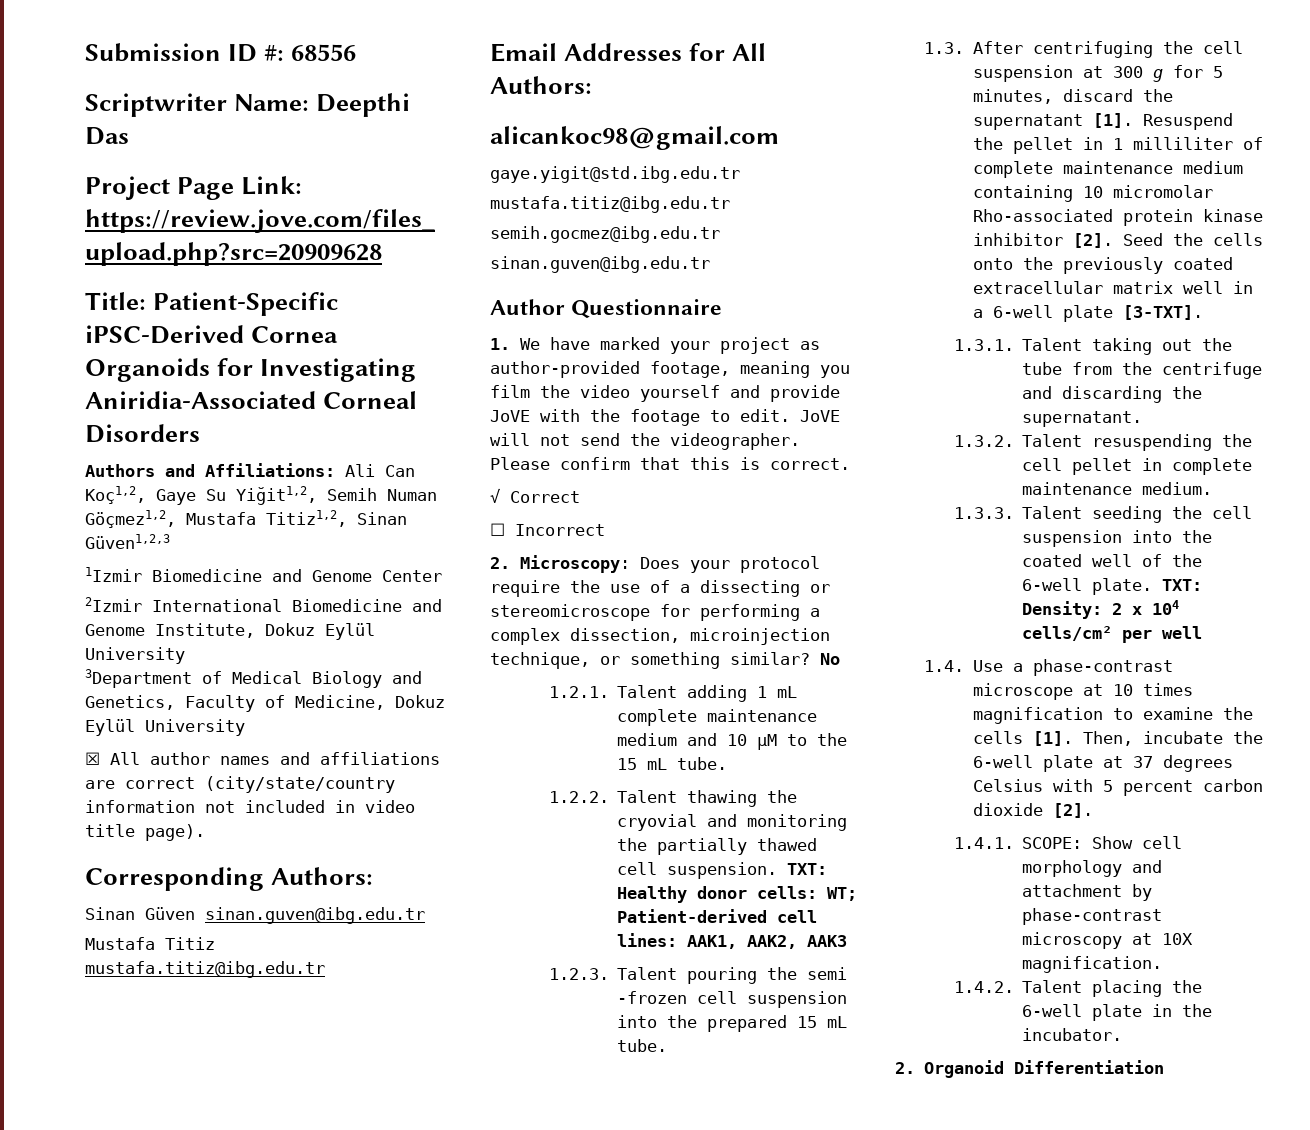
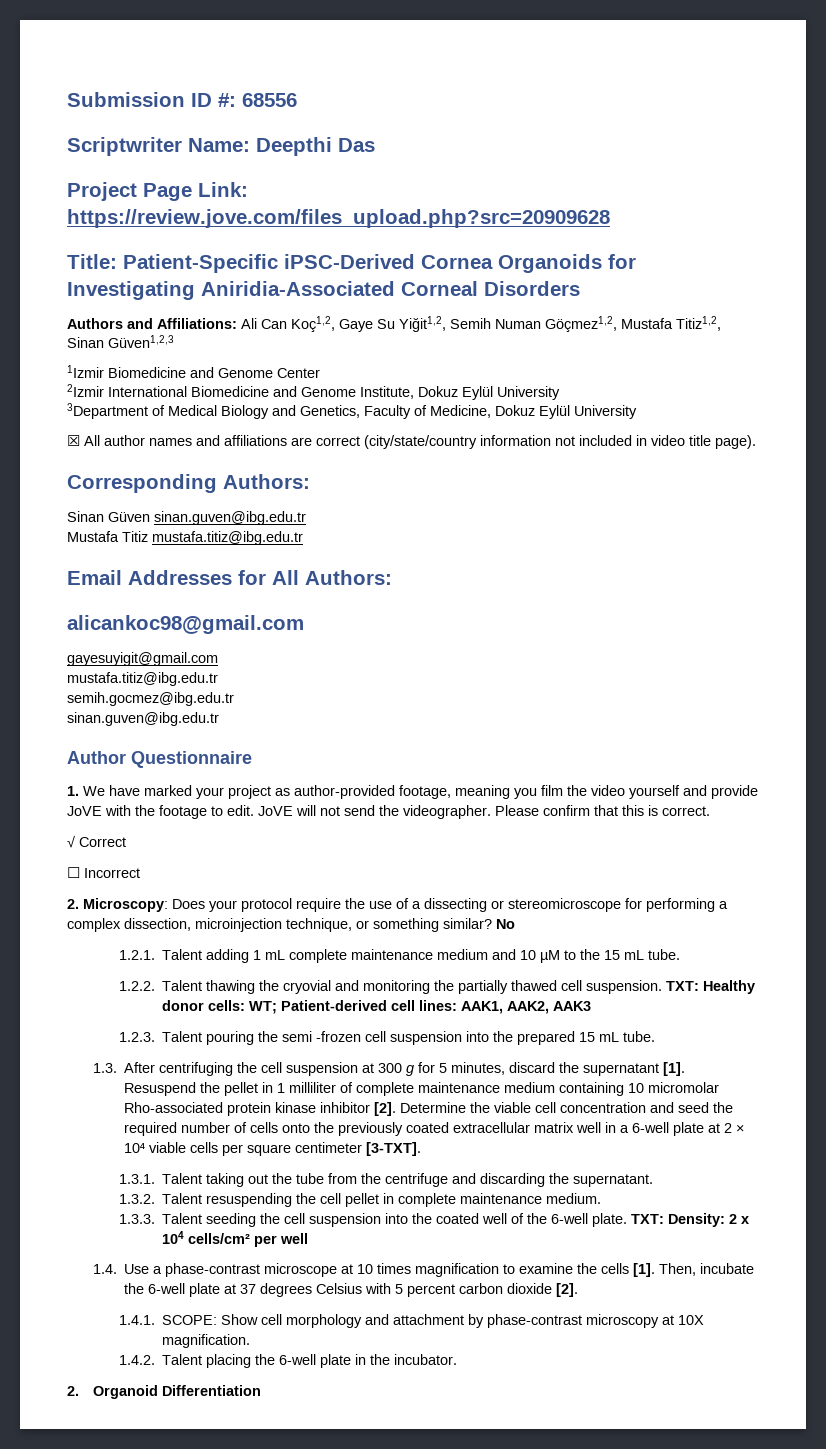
- gaye.yigit@std.ibg.edu.tr
+ gayesuyigit@gmail.com
- Seed the cells onto the previously coated extracellular matrix well in a 6-well plate [3-TXT].
+ Determine the viable cell concentration and seed the required number of cells onto the previously coated extracellular matrix well in a 6-well plate at 2 × 10⁴ viable cells per square centimeter [3-TXT].

